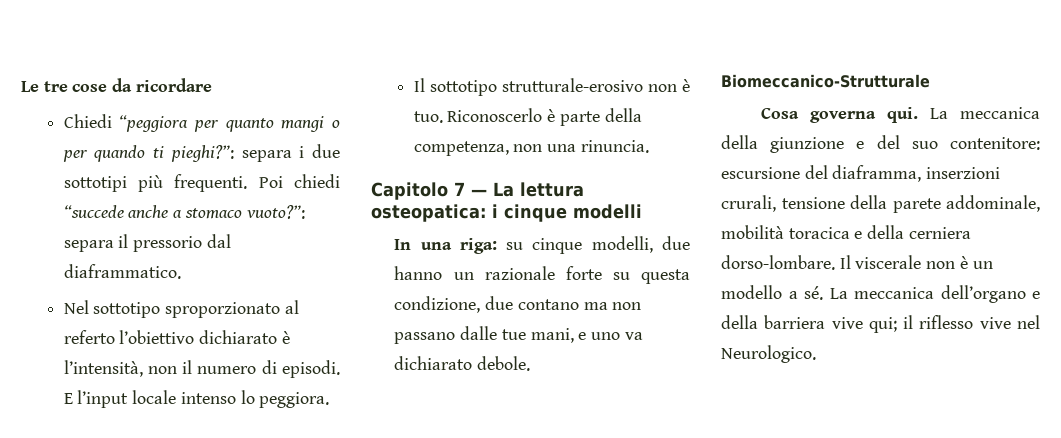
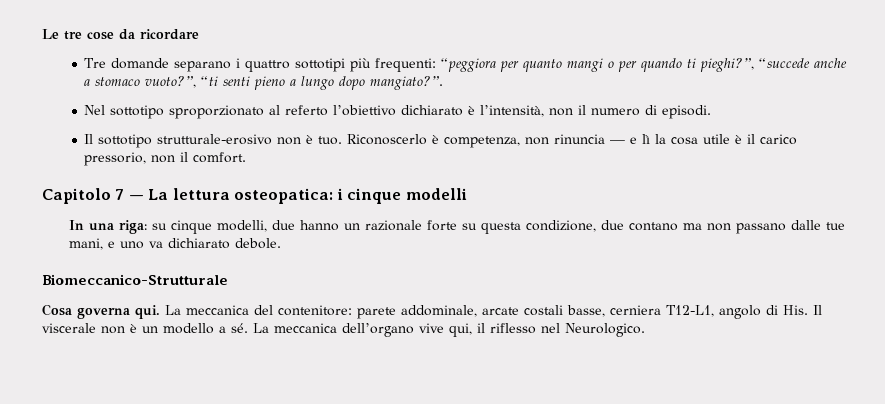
- Chiedi “peggiora per quanto mangi o per quando ti pieghi?”: separa i due sottotipi più frequenti. Poi chiedi “succede anche a stomaco vuoto?”: separa il pressorio dal diaframmatico.
+ Tre domande separano i quattro sottotipi più frequenti: “peggiora per quanto mangi o per quando ti pieghi?”, “succede anche a stomaco vuoto?”, “ti senti pieno a lungo dopo mangiato?”.
- E l’input locale intenso lo peggiora.
- Riconoscerlo è parte della competenza, non una rinuncia.
+ Riconoscerlo è competenza, non rinuncia — e lì la cosa utile è il carico pressorio, non il comfort.
- La meccanica della giunzione e del suo contenitore: escursione del diaframma, inserzioni crurali, tensione della parete addominale, mobilità toracica e della cerniera dorso-lombare. Il viscerale non è un modello a sé.
+ La meccanica del contenitore: parete addominale, arcate costali basse, cerniera T12-L1, angolo di His. Il viscerale non è un modello a sé.
- La meccanica dell’organo e della barriera vive qui; il riflesso vive nel Neurologico.
+ La meccanica dell’organo vive qui, il riflesso nel Neurologico.

